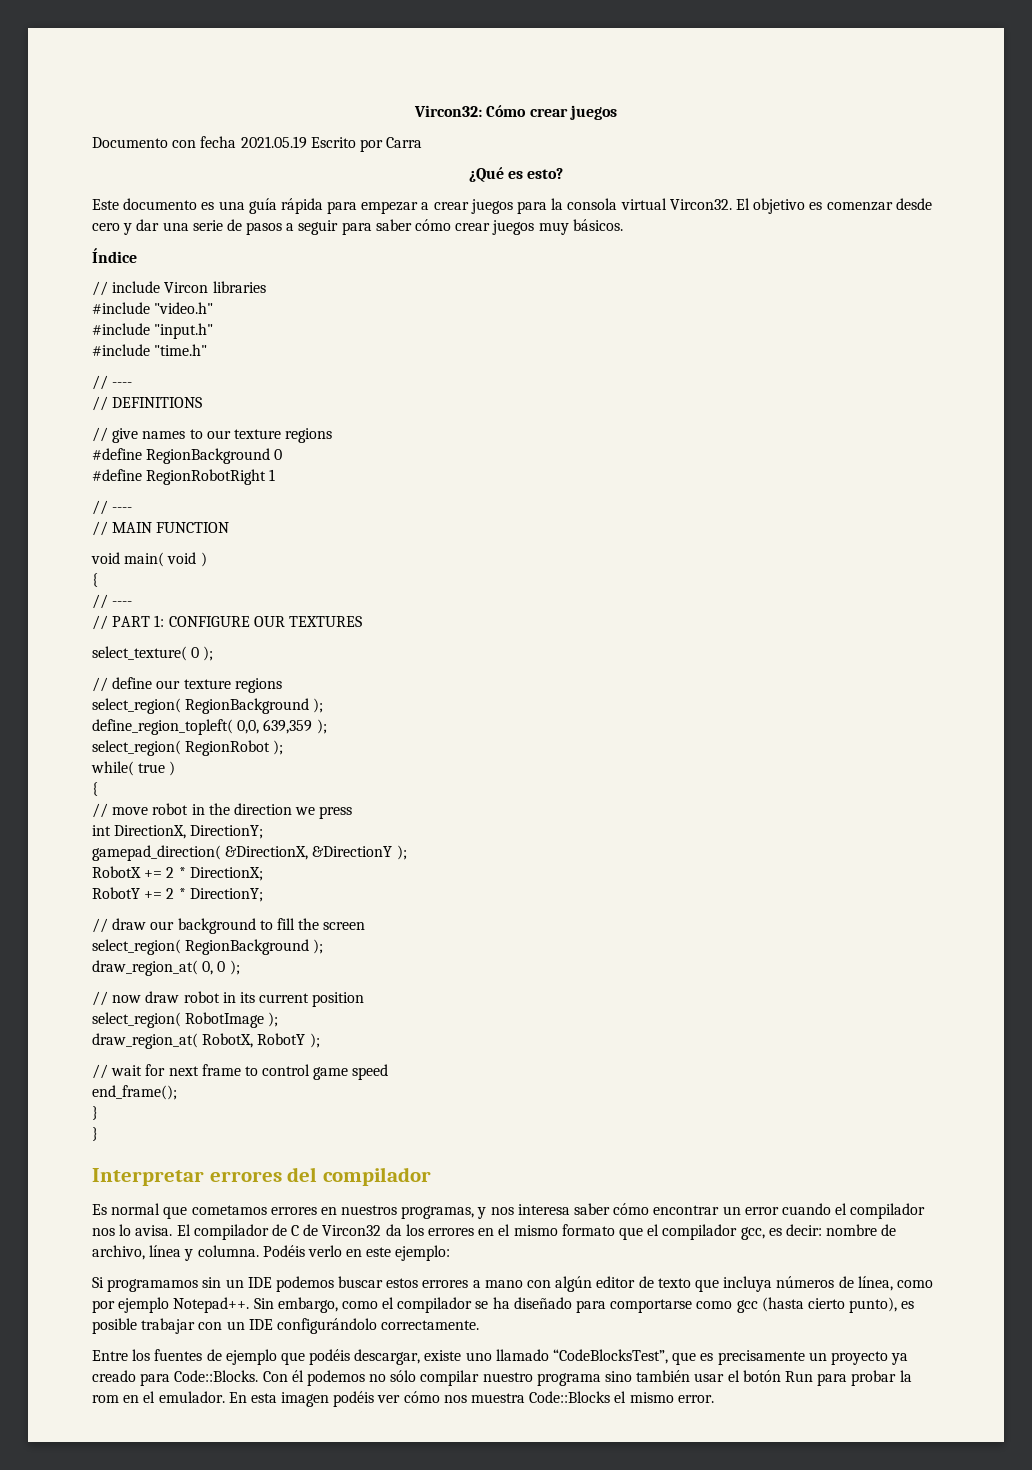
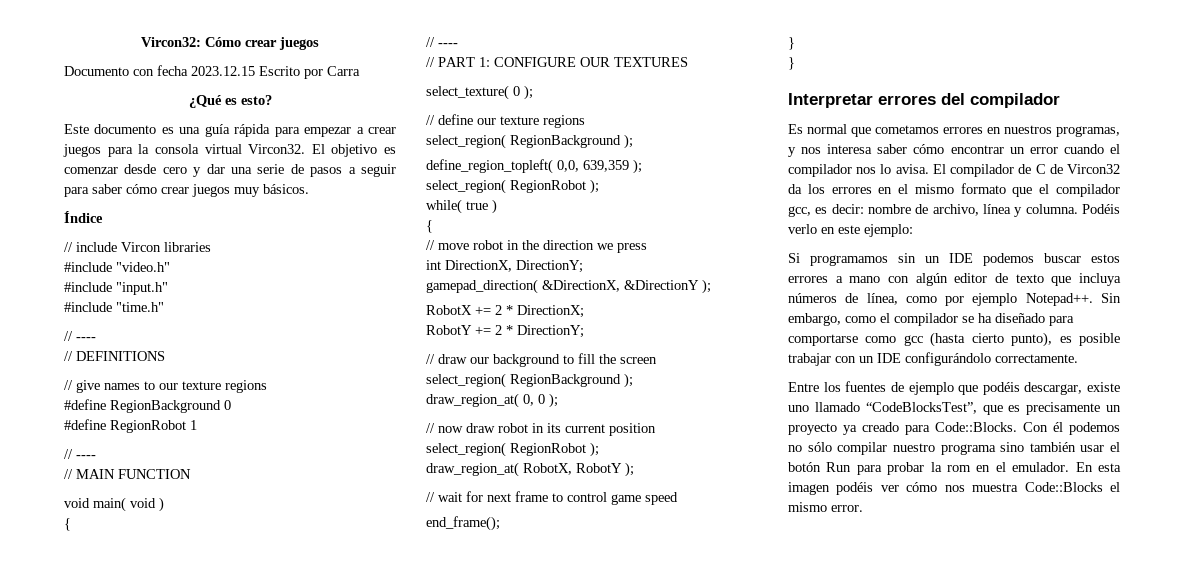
- Documento con fecha 2021.05.19 Escrito por Carra
+ Documento con fecha 2023.12.15 Escrito por Carra
- #define RegionRobotRight 1
+ #define RegionRobot 1
  // now draw robot in its current position
- select_region( RobotImage );
+ select_region( RegionRobot );

